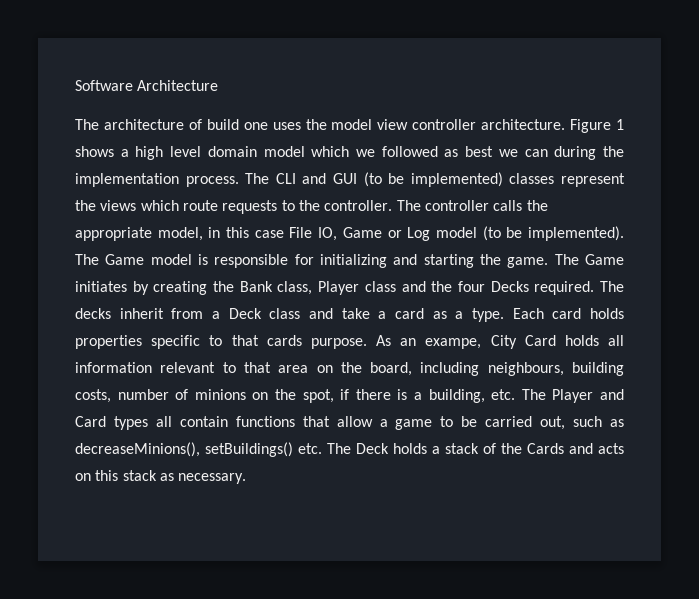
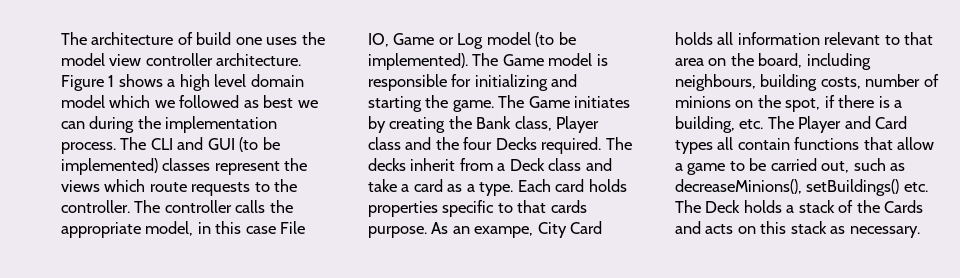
- Software Architecture

